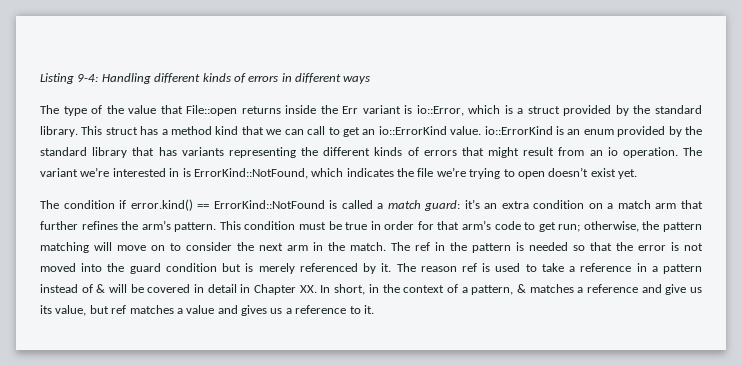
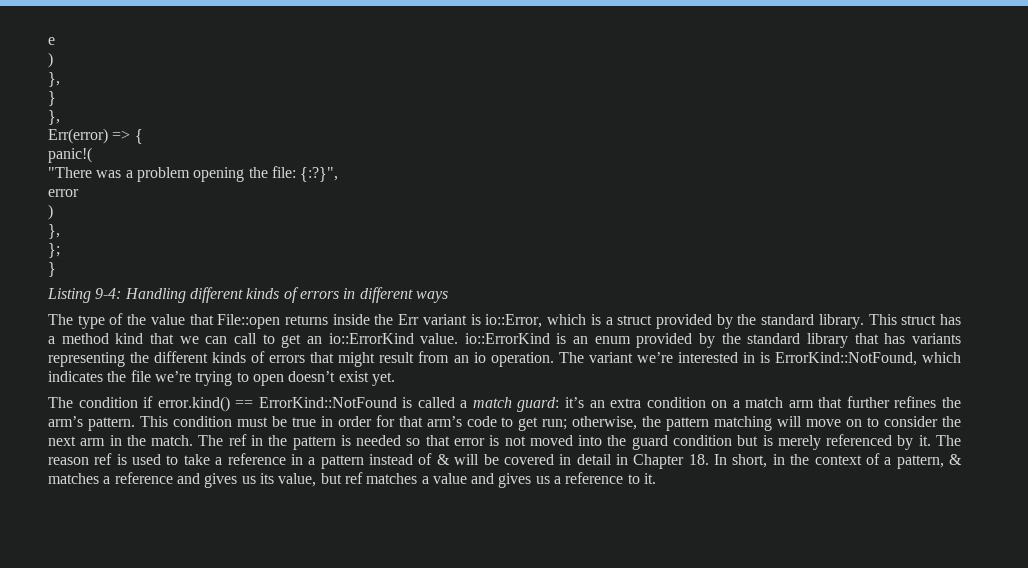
+ e
+ )
+ },
+ }
+ },
+ Err(error) => {
+ panic!(
+ "There was a problem opening the file: {:?}",
+ error
+ )
+ },
+ };
+ }
- The ref in the pattern is needed so that the error is not moved into the guard condition but is merely referenced by it.
+ The ref in the pattern is needed so that error is not moved into the guard condition but is merely referenced by it.
- The reason ref is used to take a reference in a pattern instead of & will be covered in detail in Chapter XX. In short, in the context of a pattern, & matches a reference and give us its value, but ref matches a value and gives us a reference to it.
+ The reason ref is used to take a reference in a pattern instead of & will be covered in detail in Chapter 18. In short, in the context of a pattern, & matches a reference and gives us its value, but ref matches a value and gives us a reference to it.

